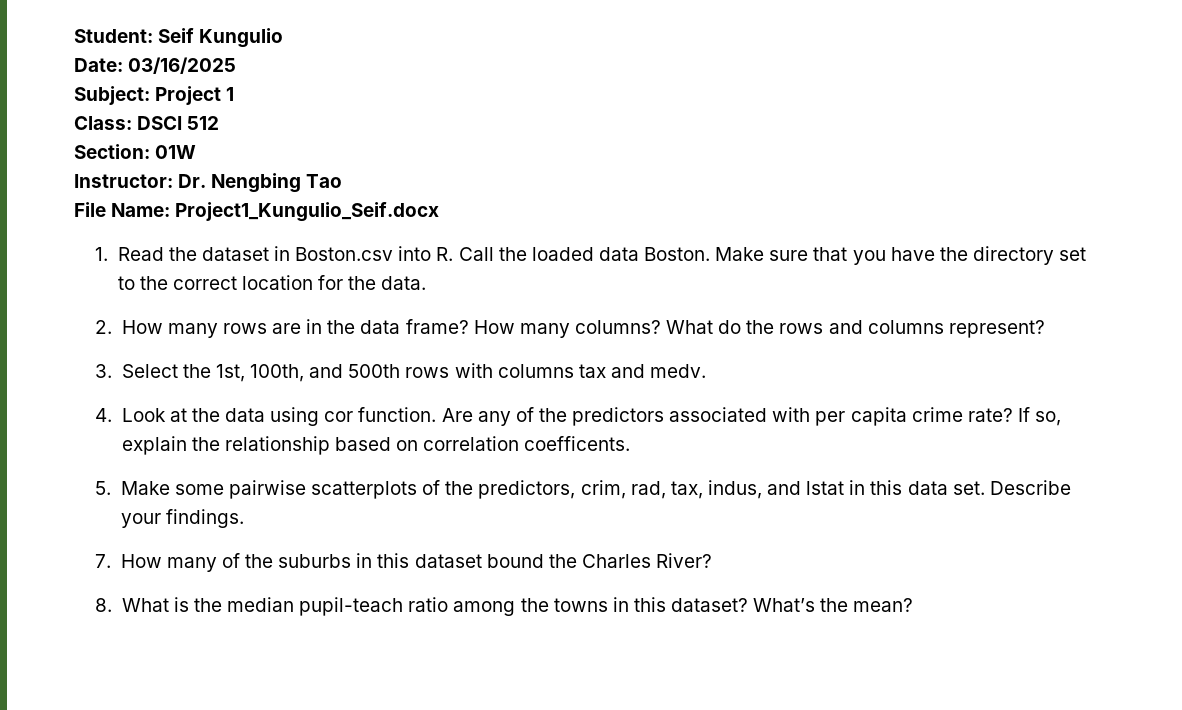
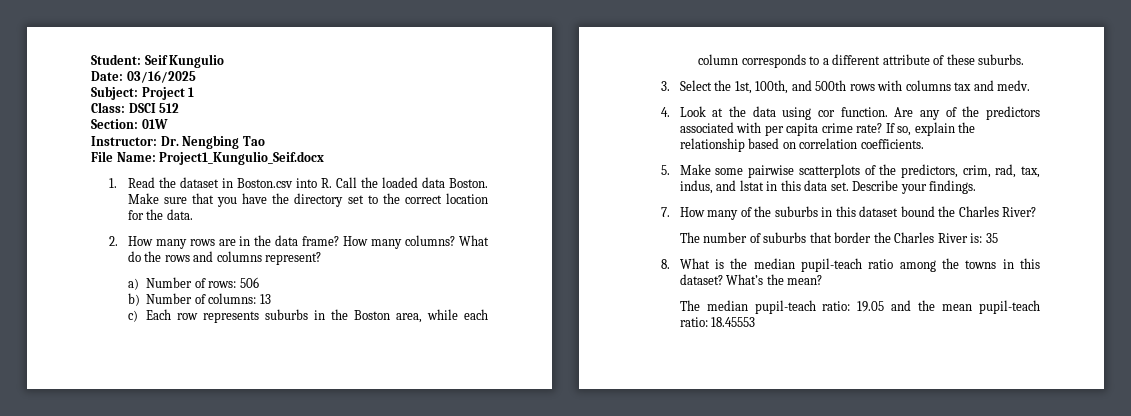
+ a) Number of rows: 506
+ b) Number of columns: 13
+ c) Each row represents suburbs in the Boston area, while each column corresponds to a different attribute of these suburbs.
- If so, explain the relationship based on correlation coefficents.
+ If so, explain the relationship based on correlation coefficients.
+ The number of suburbs that border the Charles River is: 35
+ The median pupil-teach ratio: 19.05 and the mean pupil-teach ratio: 18.45553

